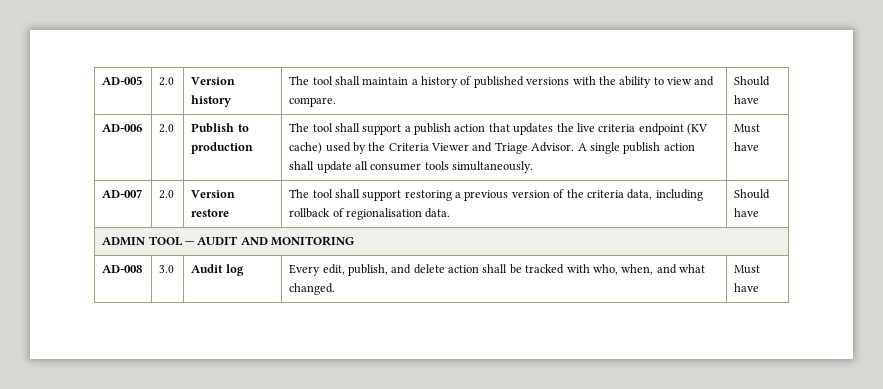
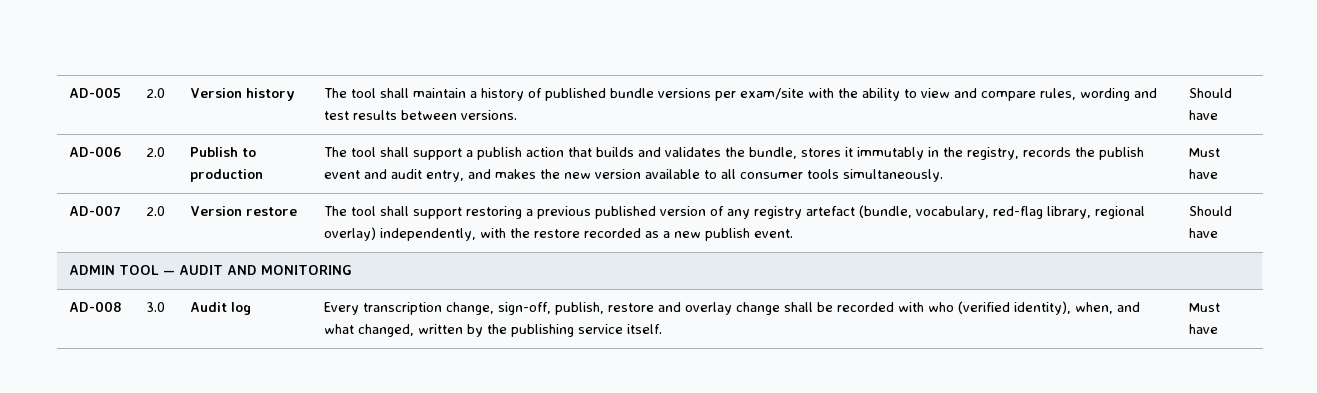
- AD-005 | 2.0 | Version history | The tool shall maintain a history of published versions with the ability to view and compare. | Should have
+ AD-005 | 2.0 | Version history | The tool shall maintain a history of published bundle versions per exam/site with the ability to view and compare rules, wording and test results between versions. | Should have
- The tool shall support a publish action that updates the live criteria endpoint (KV cache) used by the Criteria Viewer and Triage Advisor. A single publish action shall update all consumer tools simultaneously.
+ The tool shall support a publish action that builds and validates the bundle, stores it immutably in the registry, records the publish event and audit entry, and makes the new version available to all consumer tools simultaneously.
- AD-007 | 2.0 | Version restore | The tool shall support restoring a previous version of the criteria data, including rollback of regionalisation data. | Should have
+ AD-007 | 2.0 | Version restore | The tool shall support restoring a previous published version of any registry artefact (bundle, vocabulary, red-flag library, regional overlay) independently, with the restore recorded as a new publish event. | Should have
- AD-008 | 3.0 | Audit log | Every edit, publish, and delete action shall be tracked with who, when, and what changed. | Must have
+ AD-008 | 3.0 | Audit log | Every transcription change, sign-off, publish, restore and overlay change shall be recorded with who (verified identity), when, and what changed, written by the publishing service itself. | Must have

